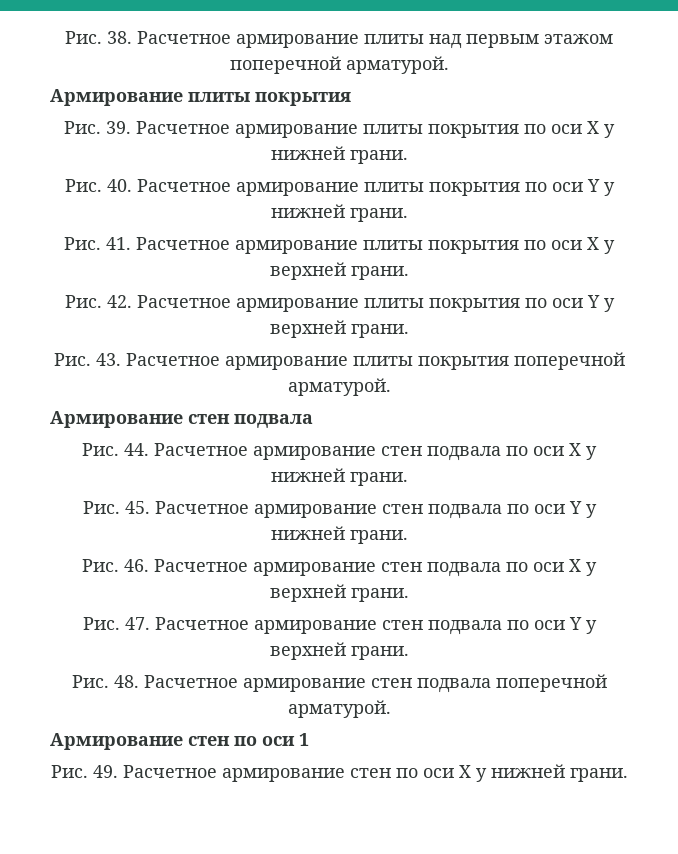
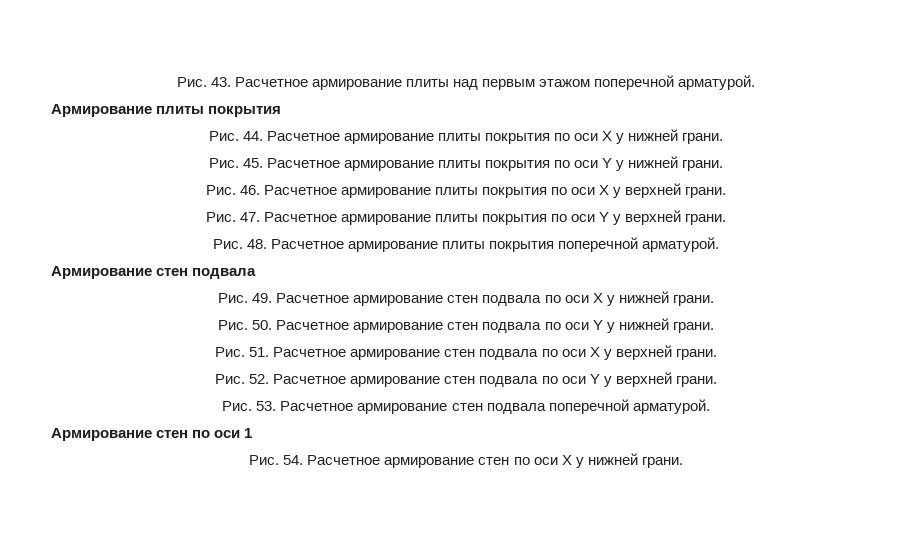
- Рис. 38. Расчетное армирование плиты над первым этажом поперечной арматурой.
+ Рис. 43. Расчетное армирование плиты над первым этажом поперечной арматурой.
- Рис. 39. Расчетное армирование плиты покрытия по оси Х у нижней грани.
+ Рис. 44. Расчетное армирование плиты покрытия по оси Х у нижней грани.
- Рис. 40. Расчетное армирование плиты покрытия по оси Y у нижней грани.
+ Рис. 45. Расчетное армирование плиты покрытия по оси Y у нижней грани.
- Рис. 41. Расчетное армирование плиты покрытия по оси Х у верхней грани.
+ Рис. 46. Расчетное армирование плиты покрытия по оси Х у верхней грани.
- Рис. 42. Расчетное армирование плиты покрытия по оси Y у верхней грани.
+ Рис. 47. Расчетное армирование плиты покрытия по оси Y у верхней грани.
- Рис. 43. Расчетное армирование плиты покрытия поперечной арматурой.
+ Рис. 48. Расчетное армирование плиты покрытия поперечной арматурой.
- Рис. 44. Расчетное армирование стен подвала по оси Х у нижней грани.
+ Рис. 49. Расчетное армирование стен подвала по оси Х у нижней грани.
- Рис. 45. Расчетное армирование стен подвала по оси Y у нижней грани.
+ Рис. 50. Расчетное армирование стен подвала по оси Y у нижней грани.
- Рис. 46. Расчетное армирование стен подвала по оси X у верхней грани.
+ Рис. 51. Расчетное армирование стен подвала по оси X у верхней грани.
- Рис. 47. Расчетное армирование стен подвала по оси Y у верхней грани.
+ Рис. 52. Расчетное армирование стен подвала по оси Y у верхней грани.
- Рис. 48. Расчетное армирование стен подвала поперечной арматурой.
+ Рис. 53. Расчетное армирование стен подвала поперечной арматурой.
- Рис. 49. Расчетное армирование стен по оси Х у нижней грани.
+ Рис. 54. Расчетное армирование стен по оси Х у нижней грани.

